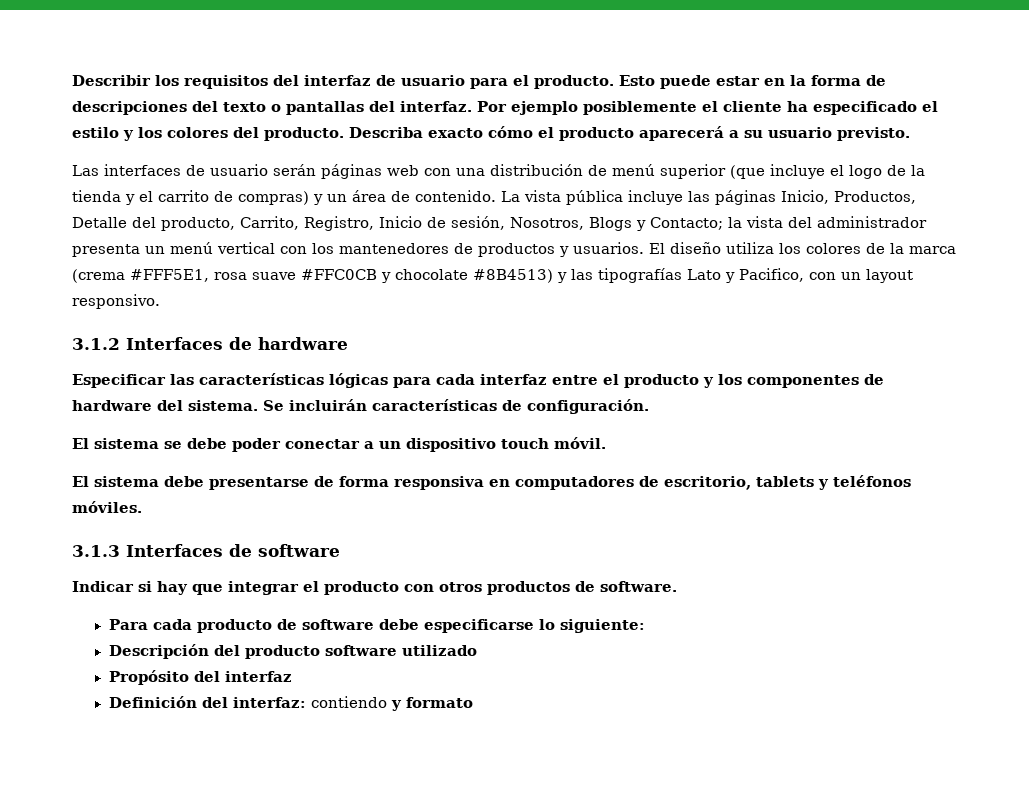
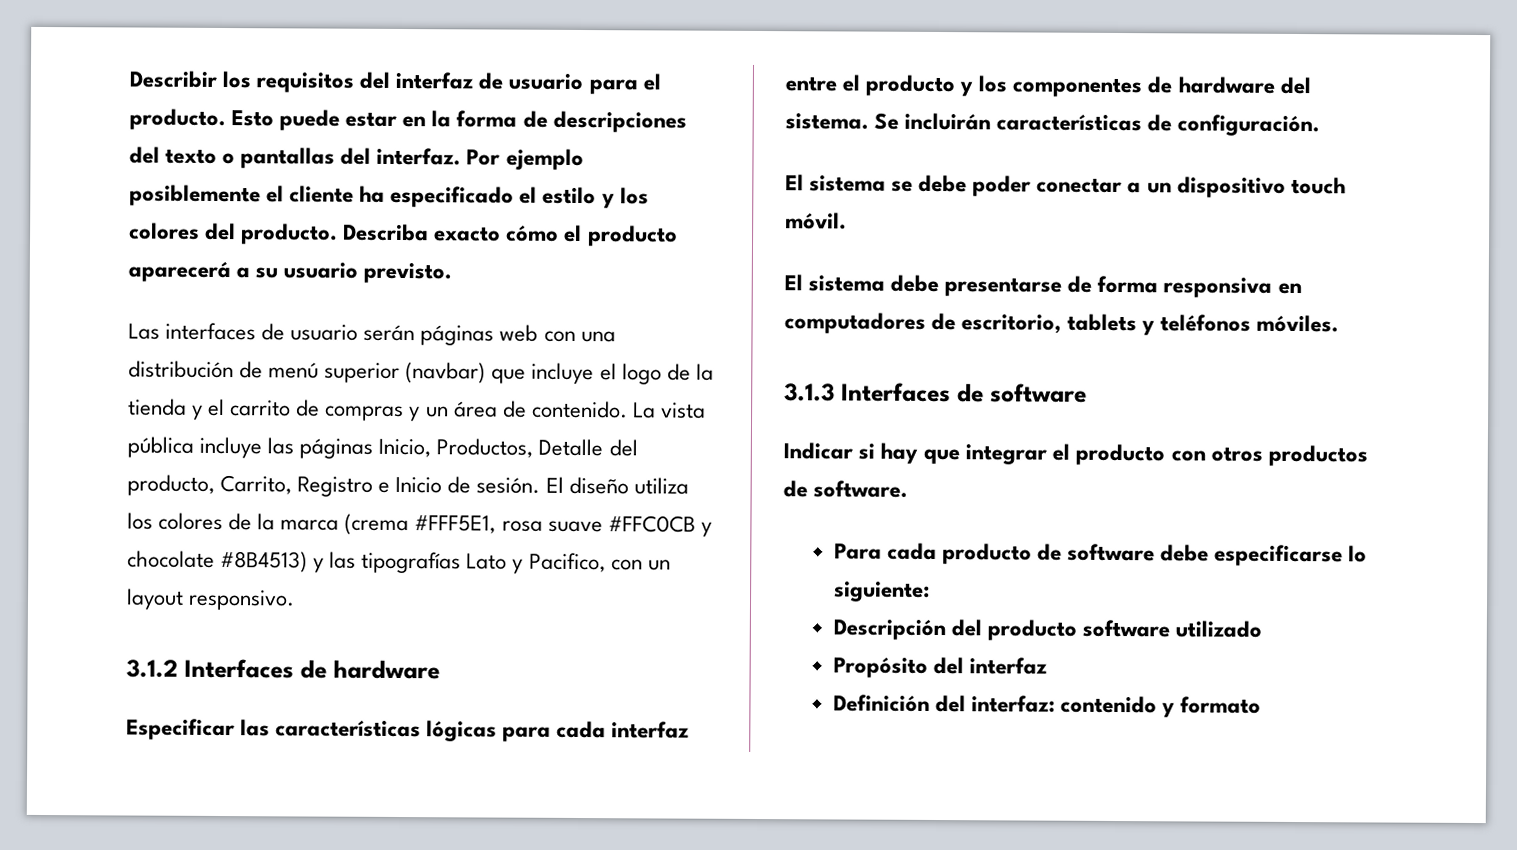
- Las interfaces de usuario serán páginas web con una distribución de menú superior (que incluye el logo de la tienda y el carrito de compras) y un área de contenido.
+ Las interfaces de usuario serán páginas web con una distribución de menú superior (navbar) que incluye el logo de la tienda y el carrito de compras y un área de contenido.
- La vista pública incluye las páginas Inicio, Productos, Detalle del producto, Carrito, Registro, Inicio de sesión, Nosotros, Blogs y Contacto; la vista del administrador presenta un menú vertical con los mantenedores de productos y usuarios.
+ La vista pública incluye las páginas Inicio, Productos, Detalle del producto, Carrito, Registro e Inicio de sesión.
- Definición del interfaz: contiendo y formato
+ Definición del interfaz: contenido y formato

